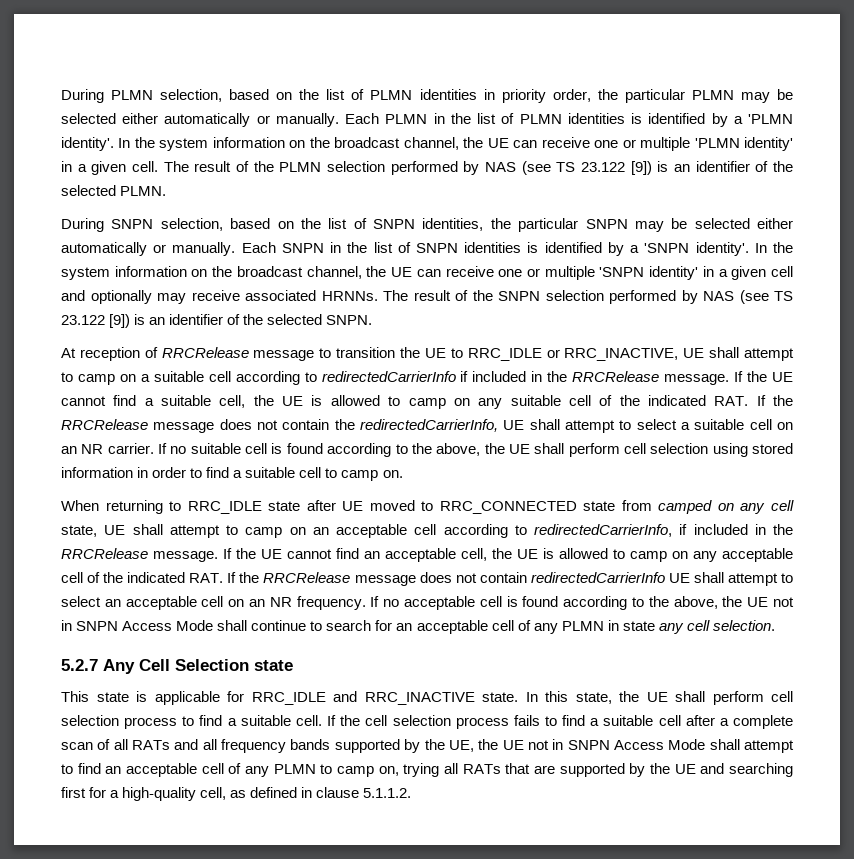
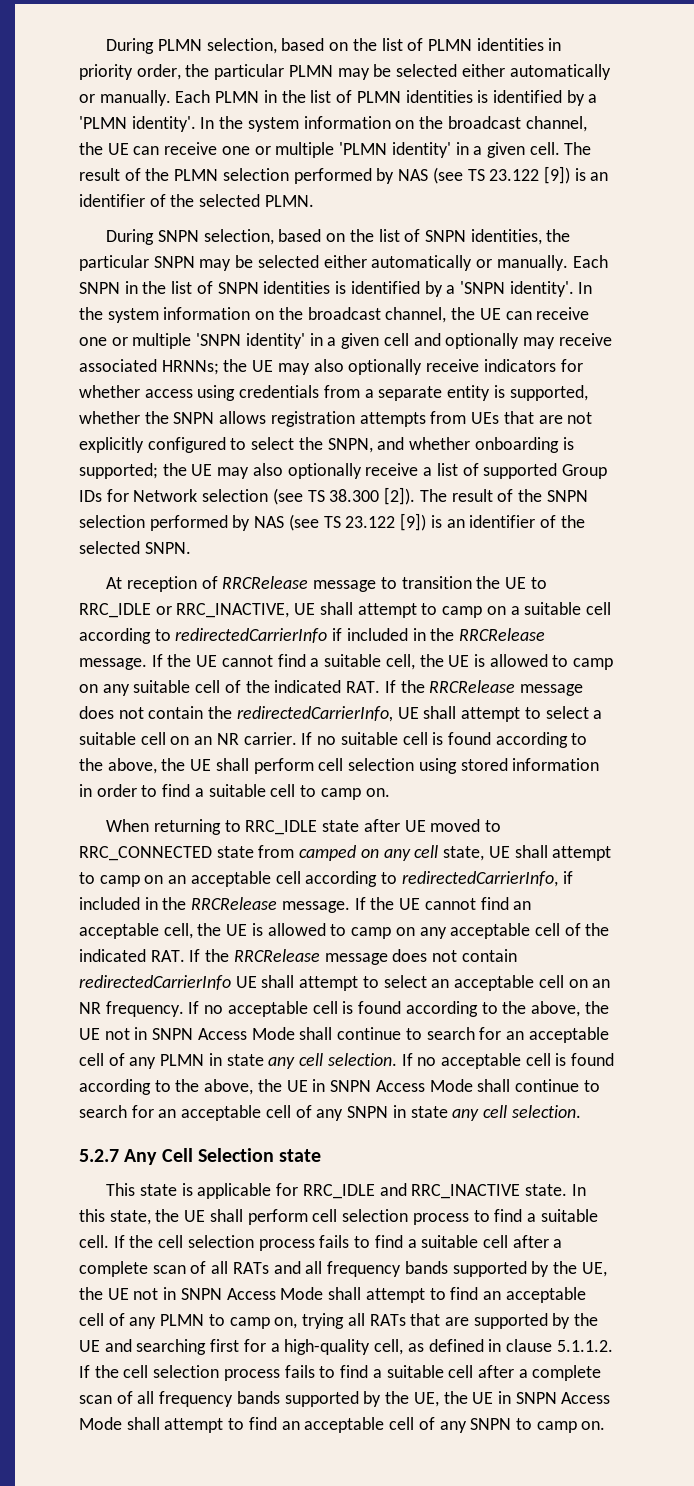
- In the system information on the broadcast channel, the UE can receive one or multiple 'SNPN identity' in a given cell and optionally may receive associated HRNNs.
+ In the system information on the broadcast channel, the UE can receive one or multiple 'SNPN identity' in a given cell and optionally may receive associated HRNNs; the UE may also optionally receive indicators for whether access using credentials from a separate entity is supported, whether the SNPN allows registration attempts from UEs that are not explicitly configured to select the SNPN, and whether onboarding is supported; the UE may also optionally receive a list of supported Group IDs for Network selection (see TS 38.300 [2]).
+ If no acceptable cell is found according to the above, the UE in SNPN Access Mode shall continue to search for an acceptable cell of any SNPN in state any cell selection.
- If the cell selection process fails to find a suitable cell after a complete scan of all RATs and all frequency bands supported by the UE, the UE not in SNPN Access Mode shall attempt to find an acceptable cell of any PLMN to camp on, trying all RATs that are supported by the UE and searching first for a high-quality cell, as defined in clause 5.1.1.2.
+ If the cell selection process fails to find a suitable cell after a complete scan of all RATs and all frequency bands supported by the UE, the UE not in SNPN Access Mode shall attempt to find an acceptable cell of any PLMN to camp on, trying all RATs that are supported by the UE and searching first for a high-quality cell, as defined in clause 5.1.1.2. If the cell selection process fails to find a suitable cell after a complete scan of all frequency bands supported by the UE, the UE in SNPN Access Mode shall attempt to find an acceptable cell of any SNPN to camp on.

